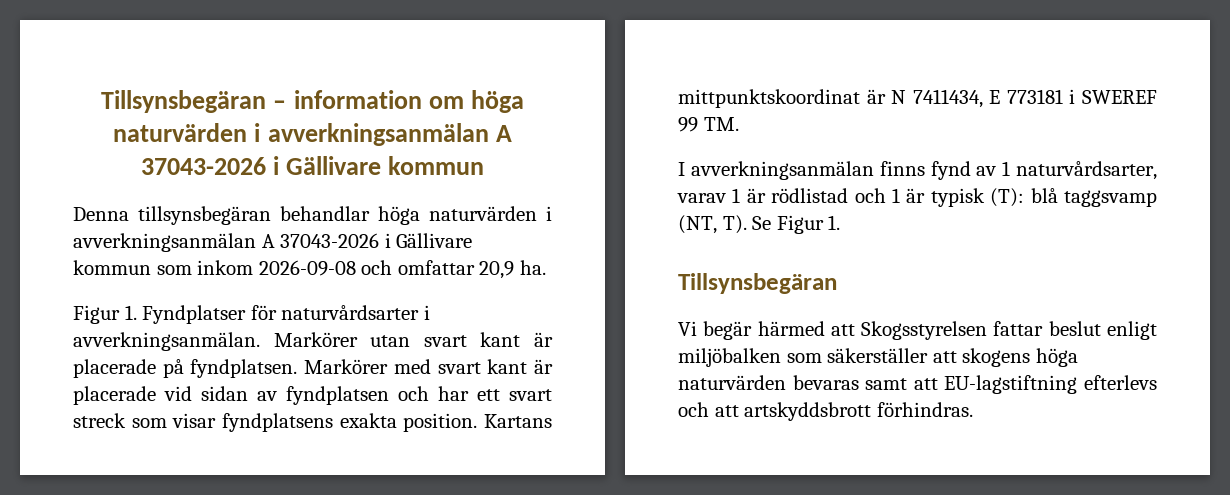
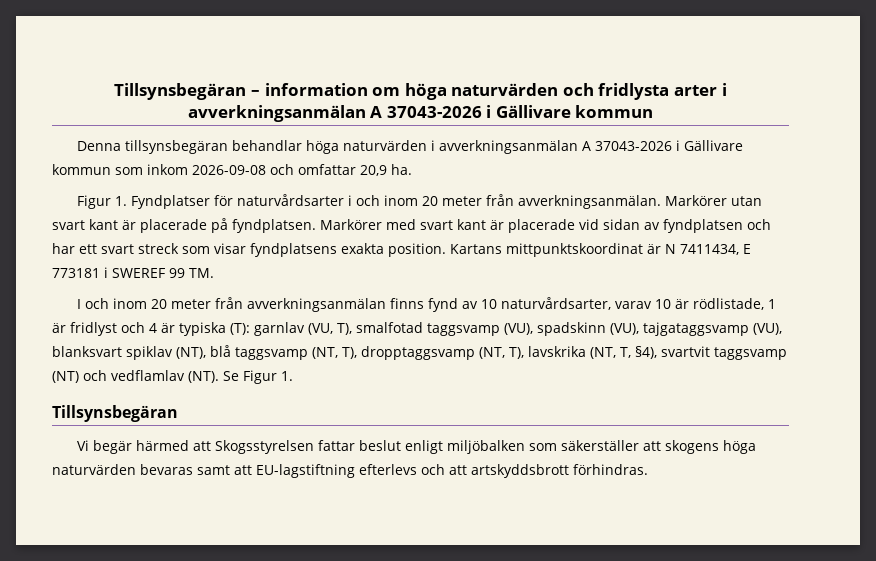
- Tillsynsbegäran – information om höga naturvärden i avverkningsanmälan A 37043-2026 i Gällivare kommun
+ Tillsynsbegäran – information om höga naturvärden och fridlysta arter i avverkningsanmälan A 37043-2026 i Gällivare kommun
- Figur 1. Fyndplatser för naturvårdsarter i avverkningsanmälan.
+ Figur 1. Fyndplatser för naturvårdsarter i och inom 20 meter från avverkningsanmälan.
- I avverkningsanmälan finns fynd av 1 naturvårdsarter, varav 1 är rödlistad och 1 är typisk (T): blå taggsvamp (NT, T). Se Figur 1.
+ I och inom 20 meter från avverkningsanmälan finns fynd av 10 naturvårdsarter, varav 10 är rödlistade, 1 är fridlyst och 4 är typiska (T): garnlav (VU, T), smalfotad taggsvamp (VU), spadskinn (VU), tajgataggsvamp (VU), blanksvart spiklav (NT), blå taggsvamp (NT, T), dropptaggsvamp (NT, T), lavskrika (NT, T, §4), svartvit taggsvamp (NT) och vedflamlav (NT). Se Figur 1.

